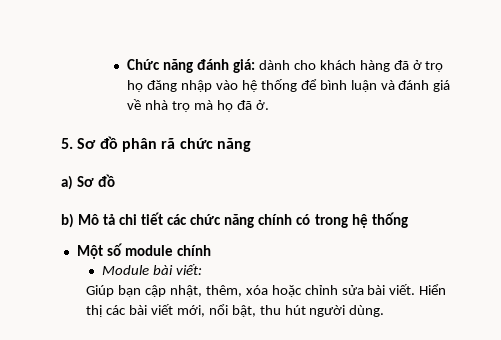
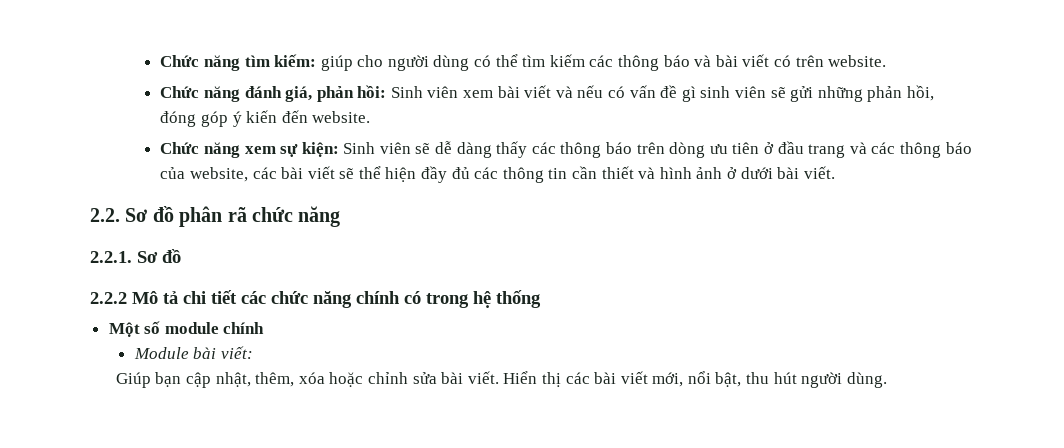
- Chức năng đánh giá: dành cho khách hàng đã ở trọ họ đăng nhập vào hệ thống để bình luận và đánh giá về nhà trọ mà họ đã ở.
- 5. Sơ đồ phân rã chức năng
+ Chức năng tìm kiếm: giúp cho người dùng có thể tìm kiếm các thông báo và bài viết có trên website.
+ Chức năng đánh giá, phản hồi: Sinh viên xem bài viết và nếu có vấn đề gì sinh viên sẽ gửi những phản hồi, đóng góp ý kiến đến website.
+ Chức năng xem sự kiện: Sinh viên sẽ dễ dàng thấy các thông báo trên dòng ưu tiên ở đầu trang và các thông báo của website, các bài viết sẽ thể hiện đầy đủ các thông tin cần thiết và hình ảnh ở dưới bài viết.
+ 2.2. Sơ đồ phân rã chức năng
- a) Sơ đồ
+ 2.2.1. Sơ đồ
- b) Mô tả chi tiết các chức năng chính có trong hệ thống
+ 2.2.2 Mô tả chi tiết các chức năng chính có trong hệ thống

